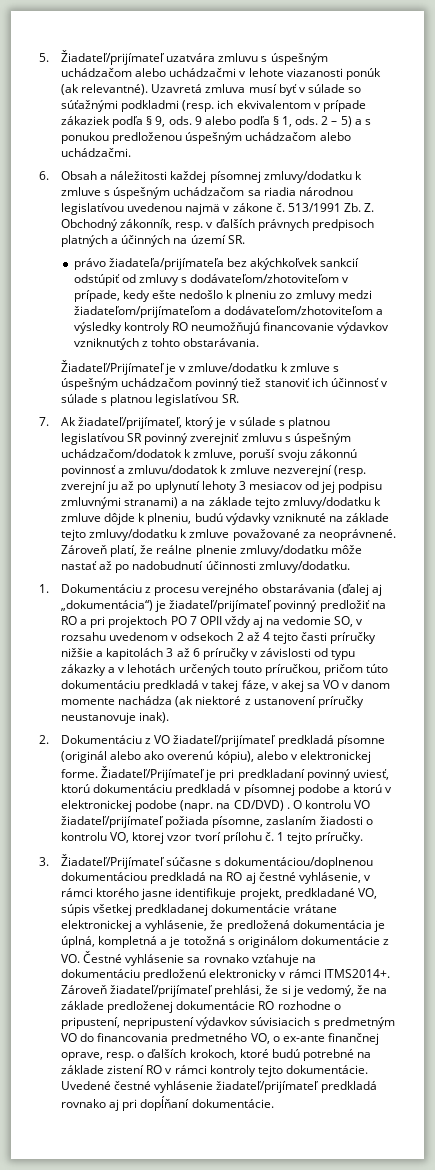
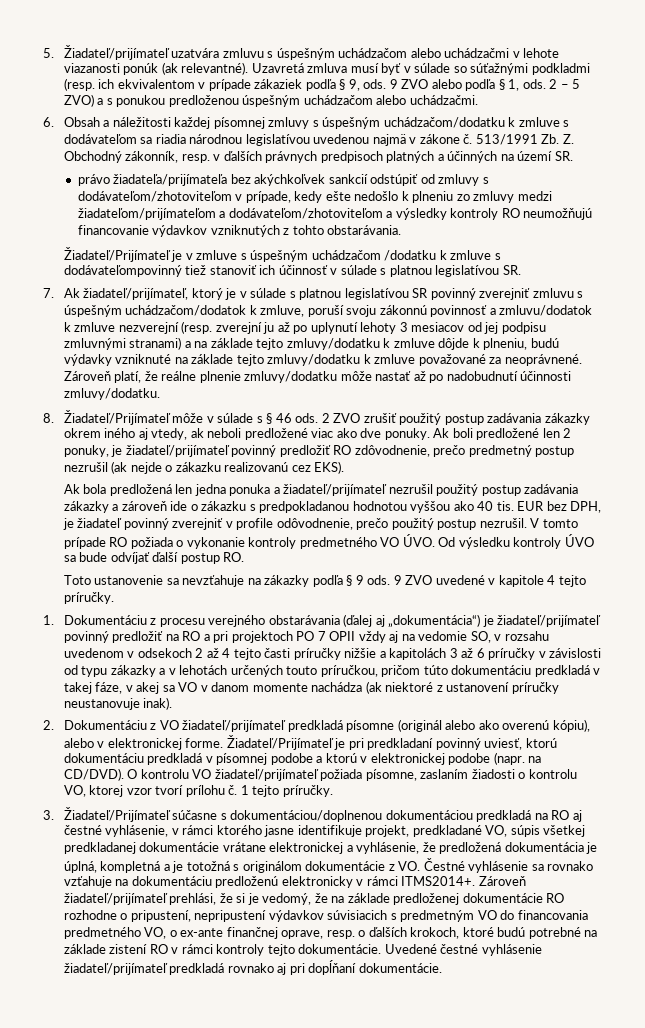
- 9 alebo podľa § 1, ods.
+ 9 ZVO alebo podľa § 1, ods.
- 2 – 5) a s ponukou predloženou úspešným uchádzačom alebo uchádzačmi.
+ 2 – 5 ZVO) a s ponukou predloženou úspešným uchádzačom alebo uchádzačmi.
- 6. Obsah a náležitosti každej písomnej zmluvy/dodatku k zmluve s úspešným uchádzačom sa riadia národnou legislatívou uvedenou najmä v zákone č.
+ 6. Obsah a náležitosti každej písomnej zmluvy s úspešným uchádzačom/dodatku k zmluve s dodávateľom sa riadia národnou legislatívou uvedenou najmä v zákone č.
- Žiadateľ/Prijímateľ je v zmluve/dodatku k zmluve s úspešným uchádzačom povinný tiež stanoviť ich účinnosť v súlade s platnou legislatívou SR.
+ Žiadateľ/Prijímateľ je v zmluve s úspešným uchádzačom /dodatku k zmluve s dodávateľompovinný tiež stanoviť ich účinnosť v súlade s platnou legislatívou SR.
+ 8. Žiadateľ/Prijímateľ môže v súlade s § 46 ods. 2 ZVO zrušiť použitý postup zadávania zákazky okrem iného aj vtedy, ak neboli predložené viac ako dve ponuky. Ak boli predložené len 2 ponuky, je žiadateľ/prijímateľ povinný predložiť RO zdôvodnenie, prečo predmetný postup nezrušil (ak nejde o zákazku realizovanú cez EKS).
+ Ak bola predložená len jedna ponuka a žiadateľ/prijímateľ nezrušil použitý postup zadávania zákazky a zároveň ide o zákazku s predpokladanou hodnotou vyššou ako 40 tis. EUR bez DPH, je žiadateľ povinný zverejniť v profile odôvodnenie, prečo použitý postup nezrušil. V tomto prípade RO požiada o vykonanie kontroly predmetného VO ÚVO. Od výsledku kontroly ÚVO sa bude odvíjať ďalší postup RO.
+ Toto ustanovenie sa nevzťahuje na zákazky podľa § 9 ods. 9 ZVO uvedené v kapitole 4 tejto príručky.
- Žiadateľ/Prijímateľ je pri predkladaní povinný uviesť, ktorú dokumentáciu predkladá v písomnej podobe a ktorú v elektronickej podobe (napr. na CD/DVD) .
+ Žiadateľ/Prijímateľ je pri predkladaní povinný uviesť, ktorú dokumentáciu predkladá v písomnej podobe a ktorú v elektronickej podobe (napr. na CD/DVD).

